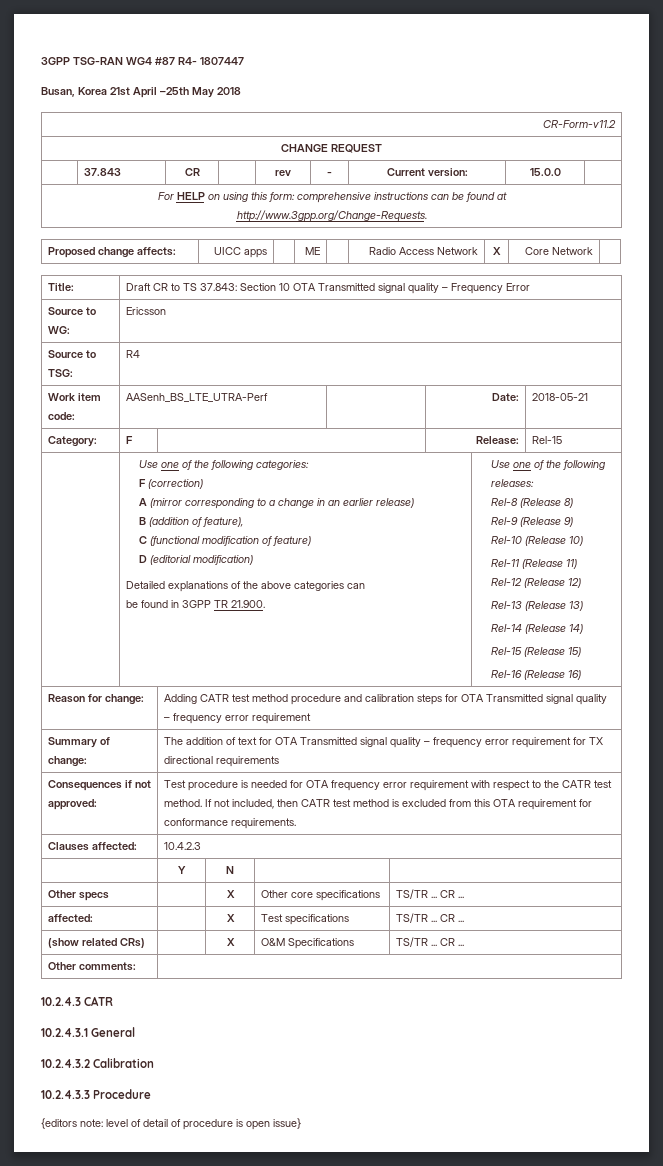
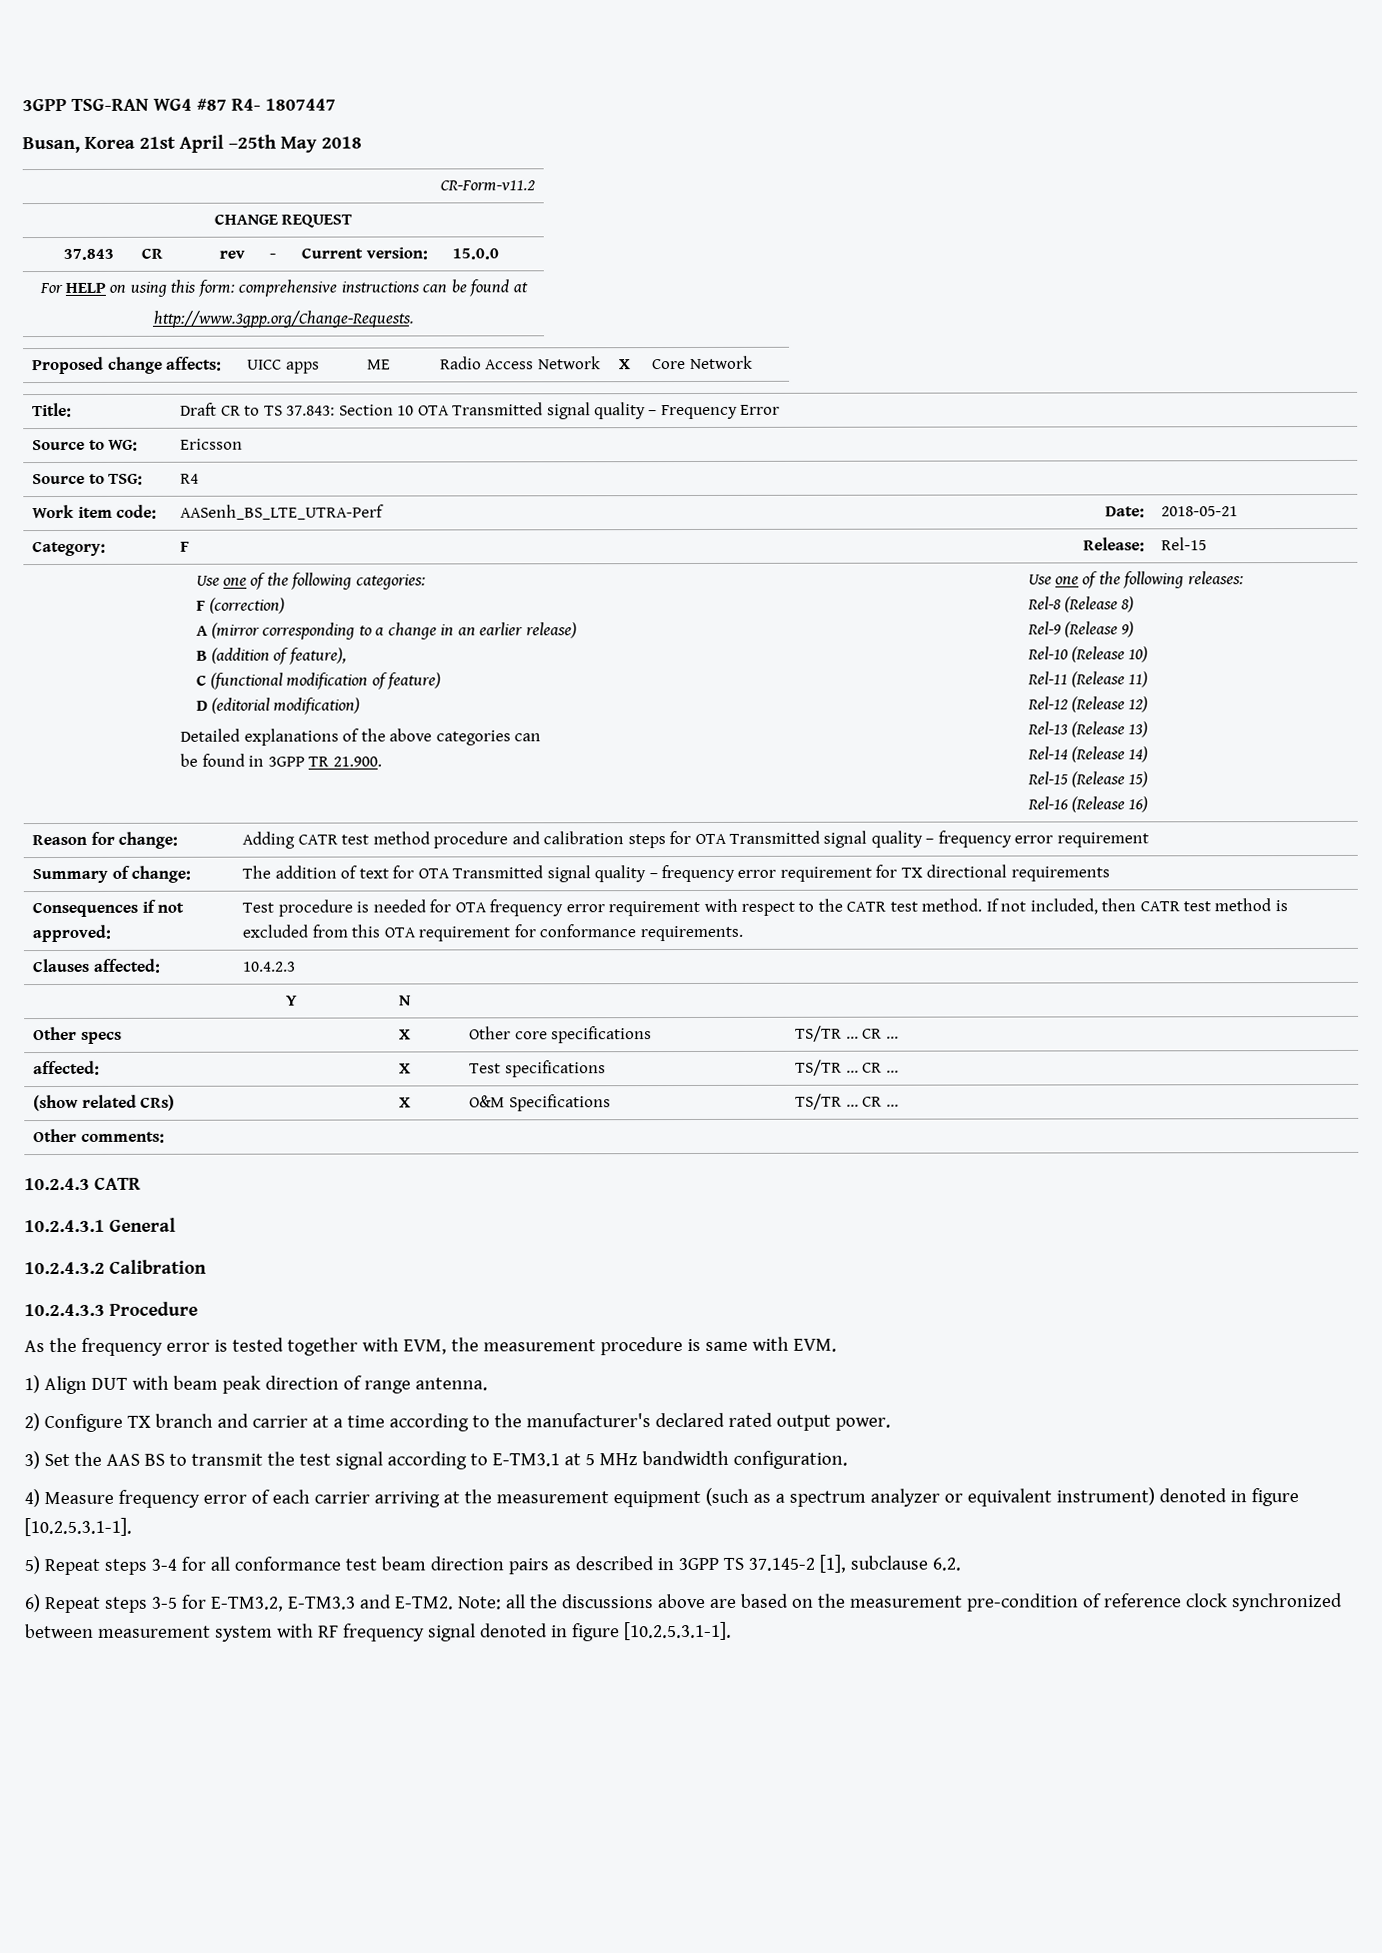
- {editors note: level of detail of procedure is open issue}
+ As the frequency error is tested together with EVM, the measurement procedure is same with EVM.
+ 1) Align DUT with beam peak direction of range antenna.
+ 2) Configure TX branch and carrier at a time according to the manufacturer's declared rated output power.
+ 3) Set the AAS BS to transmit the test signal according to E-TM3.1 at 5 MHz bandwidth configuration.
+ 4) Measure frequency error of each carrier arriving at the measurement equipment (such as a spectrum analyzer or equivalent instrument) denoted in figure [10.2.5.3.1-1].
+ 5) Repeat steps 3-4 for all conformance test beam direction pairs as described in 3GPP TS 37.145-2 [1], subclause 6.2.
+ 6) Repeat steps 3-5 for E-TM3.2, E-TM3.3 and E-TM2. Note: all the discussions above are based on the measurement pre-condition of reference clock synchronized between measurement system with RF frequency signal denoted in figure [10.2.5.3.1-1].

